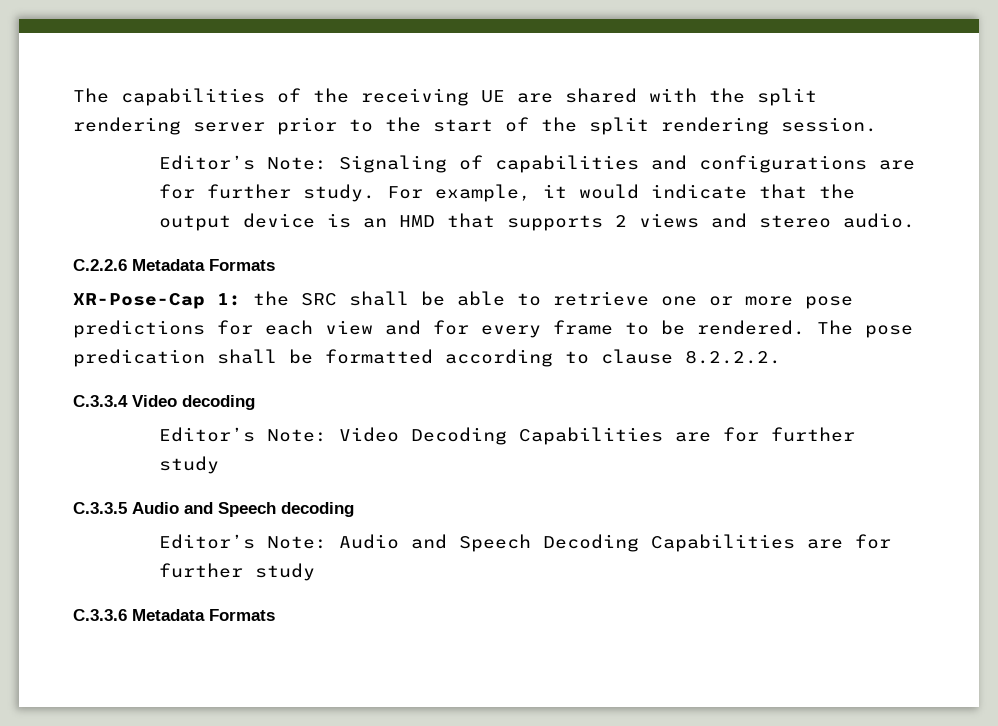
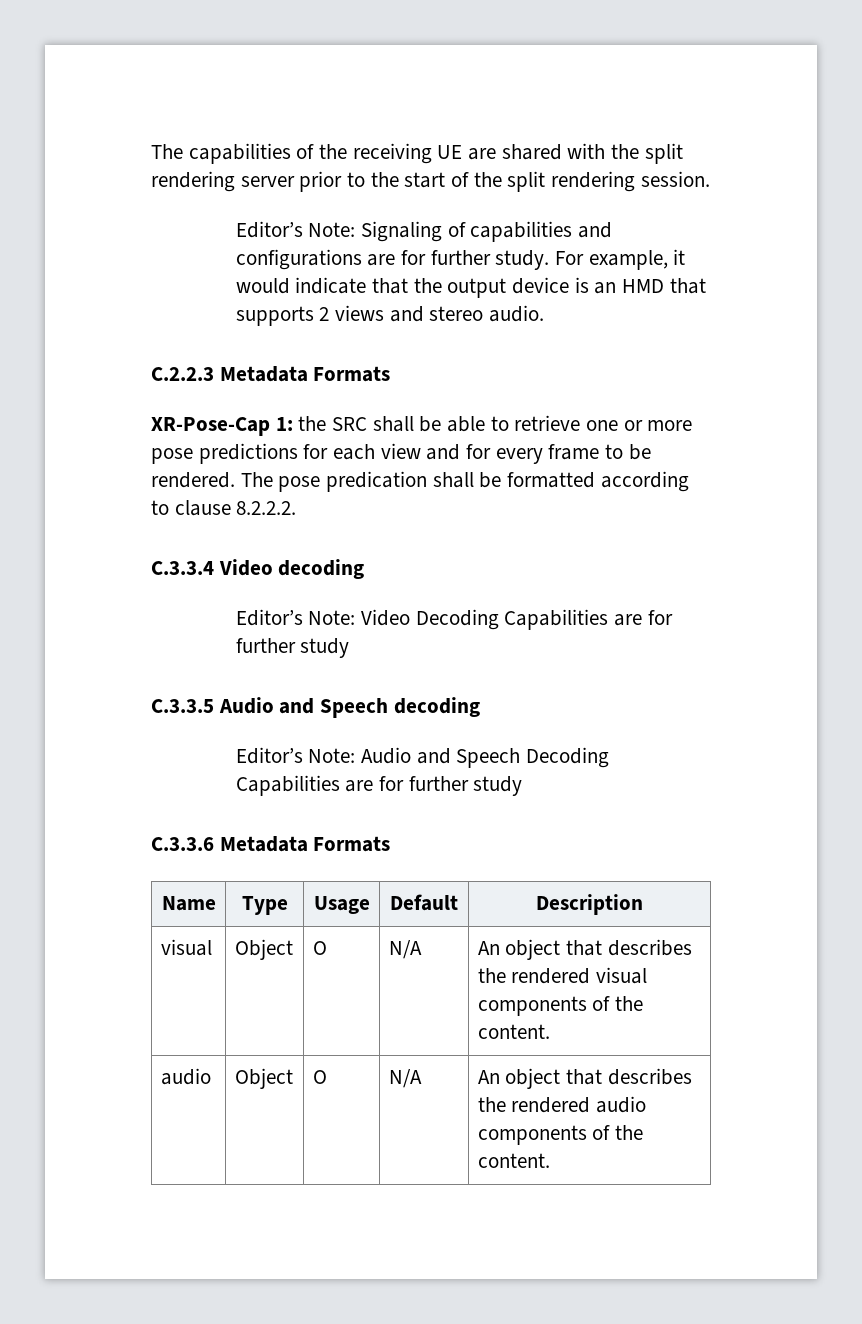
- C.2.2.6 Metadata Formats
+ C.2.2.3 Metadata Formats
+ Name | Type | Usage | Default | Description
+ visual | Object | O | N/A | An object that describes the rendered visual components of the content.
+ audio | Object | O | N/A | An object that describes the rendered audio components of the content.

